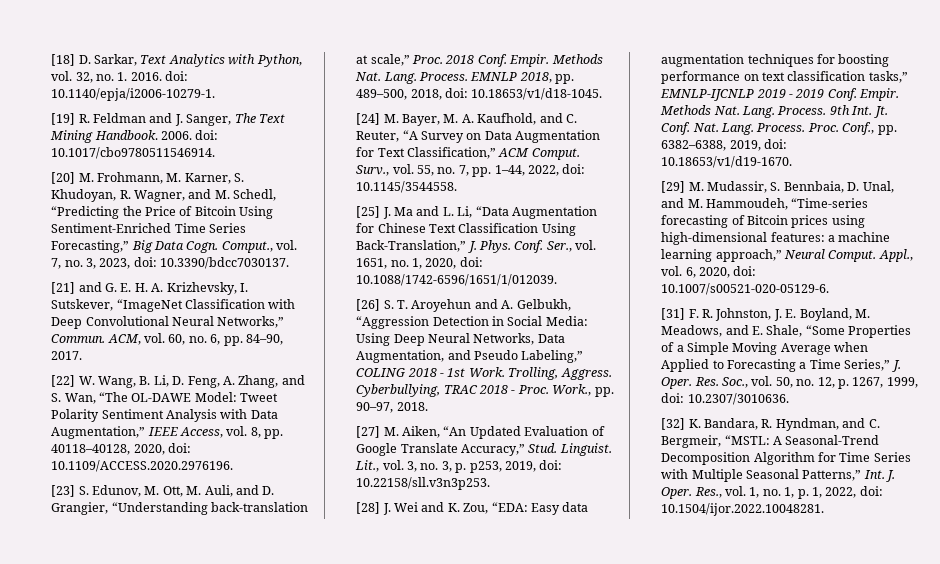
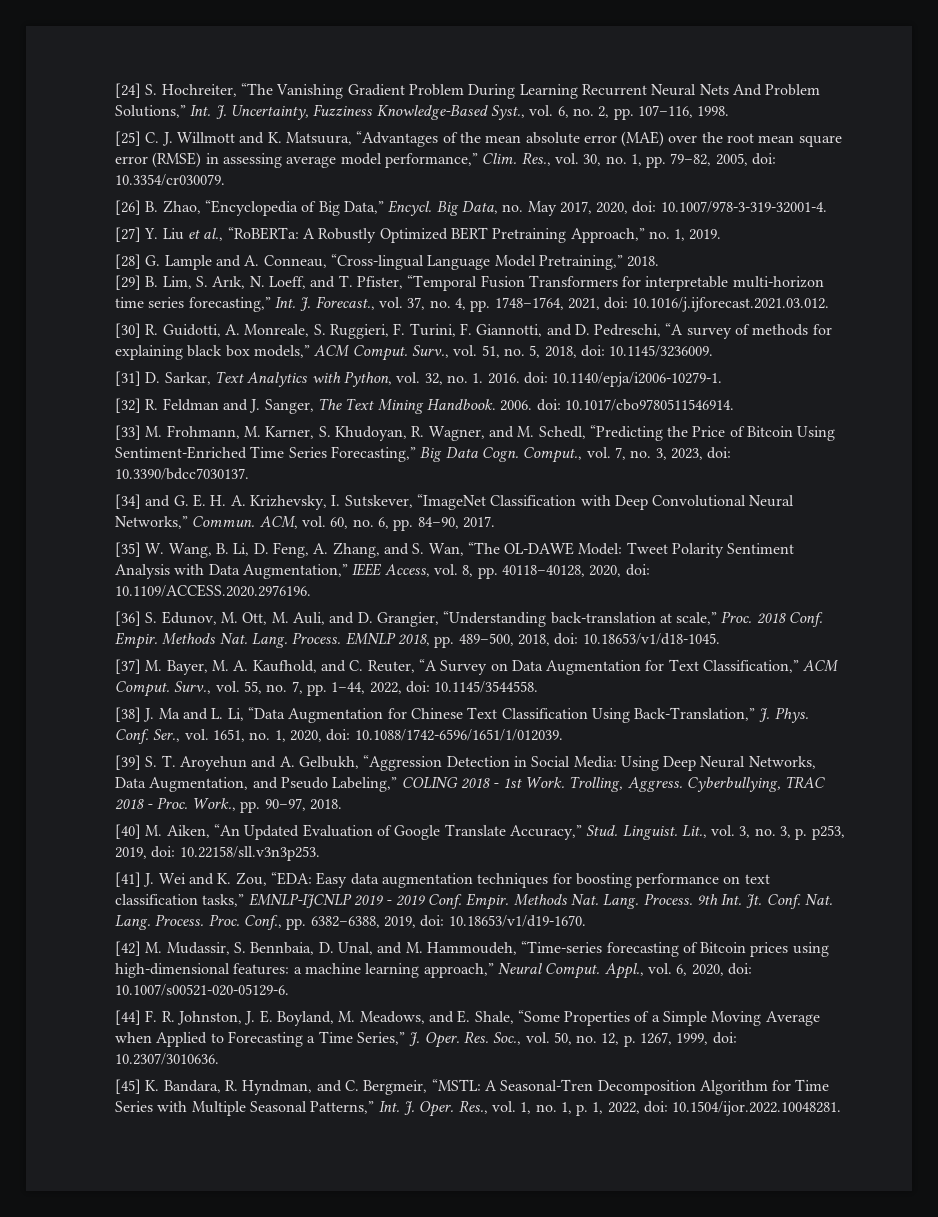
- [18] D. Sarkar, Text Analytics with Python, vol. 32, no. 1. 2016. doi: 10.1140/epja/i2006-10279-1.
+ [24] S. Hochreiter, “The Vanishing Gradient Problem During Learning Recurrent Neural Nets And Problem Solutions,” Int. J. Uncertainty, Fuzziness Knowledge-Based Syst., vol. 6, no. 2, pp. 107–116, 1998.
+ [25] C. J. Willmott and K. Matsuura, “Advantages of the mean absolute error (MAE) over the root mean square error (RMSE) in assessing average model performance,” Clim. Res., vol. 30, no. 1, pp. 79–82, 2005, doi: 10.3354/cr030079.
+ [26] B. Zhao, “Encyclopedia of Big Data,” Encycl. Big Data, no. May 2017, 2020, doi: 10.1007/978-3-319-32001-4.
+ [27] Y. Liu et al., “RoBERTa: A Robustly Optimized BERT Pretraining Approach,” no. 1, 2019.
+ [28] G. Lample and A. Conneau, “Cross-lingual Language Model Pretraining,” 2018.
+ [29] B. Lim, S. Arık, N. Loeff, and T. Pfister, “Temporal Fusion Transformers for interpretable multi-horizon time series forecasting,” Int. J. Forecast., vol. 37, no. 4, pp. 1748–1764, 2021, doi: 10.1016/j.ijforecast.2021.03.012.
+ [30] R. Guidotti, A. Monreale, S. Ruggieri, F. Turini, F. Giannotti, and D. Pedreschi, “A survey of methods for explaining black box models,” ACM Comput. Surv., vol. 51, no. 5, 2018, doi: 10.1145/3236009.
+ [31] D. Sarkar, Text Analytics with Python, vol. 32, no. 1. 2016. doi: 10.1140/epja/i2006-10279-1.
- [19] R. Feldman and J. Sanger, The Text Mining Handbook.
+ [32] R. Feldman and J. Sanger, The Text Mining Handbook.
- [20] M. Frohmann, M. Karner, S. Khudoyan, R. Wagner, and M. Schedl, “Predicting the Price of Bitcoin Using Sentiment-Enriched Time Series Forecasting,” Big Data Cogn.
+ [33] M. Frohmann, M. Karner, S. Khudoyan, R. Wagner, and M. Schedl, “Predicting the Price of Bitcoin Using Sentiment-Enriched Time Series Forecasting,” Big Data Cogn.
- [21] and G. E. H. A. Krizhevsky, I. Sutskever, “ImageNet Classification with Deep Convolutional Neural Networks,” Commun.
+ [34] and G. E. H. A. Krizhevsky, I. Sutskever, “ImageNet Classification with Deep Convolutional Neural Networks,” Commun.
- [22] W. Wang, B. Li, D. Feng, A. Zhang, and S. Wan, “The OL-DAWE Model: Tweet Polarity Sentiment Analysis with Data Augmentation,” IEEE Access, vol. 8, pp. 40118–40128, 2020, doi: 10.1109/ACCESS.2020.2976196.
+ [35] W. Wang, B. Li, D. Feng, A. Zhang, and S. Wan, “The OL-DAWE Model: Tweet Polarity Sentiment Analysis with Data Augmentation,” IEEE Access, vol. 8, pp. 40118–40128, 2020, doi: 10.1109/ACCESS.2020.2976196.
- [23] S. Edunov, M. Ott, M. Auli, and D. Grangier, “Understanding back-translation at scale,” Proc.
+ [36] S. Edunov, M. Ott, M. Auli, and D. Grangier, “Understanding back-translation at scale,” Proc.
- [24] M. Bayer, M. A. Kaufhold, and C. Reuter, “A Survey on Data Augmentation for Text Classification,” ACM Comput.
+ [37] M. Bayer, M. A. Kaufhold, and C. Reuter, “A Survey on Data Augmentation for Text Classification,” ACM Comput.
- [25] J. Ma and L. Li, “Data Augmentation for Chinese Text Classification Using Back-Translation,” J. Phys.
+ [38] J. Ma and L. Li, “Data Augmentation for Chinese Text Classification Using Back-Translation,” J. Phys.
- [26] S. T. Aroyehun and A. Gelbukh, “Aggression Detection in Social Media: Using Deep Neural Networks, Data Augmentation, and Pseudo Labeling,” COLING 2018 - 1st Work.
+ [39] S. T. Aroyehun and A. Gelbukh, “Aggression Detection in Social Media: Using Deep Neural Networks, Data Augmentation, and Pseudo Labeling,” COLING 2018 - 1st Work.
- [27] M. Aiken, “An Updated Evaluation of Google Translate Accuracy,” Stud.
+ [40] M. Aiken, “An Updated Evaluation of Google Translate Accuracy,” Stud.
- [28] J. Wei and K. Zou, “EDA: Easy data augmentation techniques for boosting performance on text classification tasks,” EMNLP-IJCNLP 2019 - 2019 Conf.
+ [41] J. Wei and K. Zou, “EDA: Easy data augmentation techniques for boosting performance on text classification tasks,” EMNLP-IJCNLP 2019 - 2019 Conf.
- [29] M. Mudassir, S. Bennbaia, D. Unal, and M. Hammoudeh, “Time-series forecasting of Bitcoin prices using high-dimensional features: a machine learning approach,” Neural Comput.
+ [42] M. Mudassir, S. Bennbaia, D. Unal, and M. Hammoudeh, “Time-series forecasting of Bitcoin prices using high-dimensional features: a machine learning approach,” Neural Comput.
- [31] F. R. Johnston, J. E. Boyland, M. Meadows, and E. Shale, “Some Properties of a Simple Moving Average when Applied to Forecasting a Time Series,” J. Oper.
+ [44] F. R. Johnston, J. E. Boyland, M. Meadows, and E. Shale, “Some Properties of a Simple Moving Average when Applied to Forecasting a Time Series,” J. Oper.
- [32] K. Bandara, R. Hyndman, and C. Bergmeir, “MSTL: A Seasonal-Trend Decomposition Algorithm for Time Series with Multiple Seasonal Patterns,” Int. J. Oper.
+ [45] K. Bandara, R. Hyndman, and C. Bergmeir, “MSTL: A Seasonal-Tren Decomposition Algorithm for Time Series with Multiple Seasonal Patterns,” Int. J. Oper.

